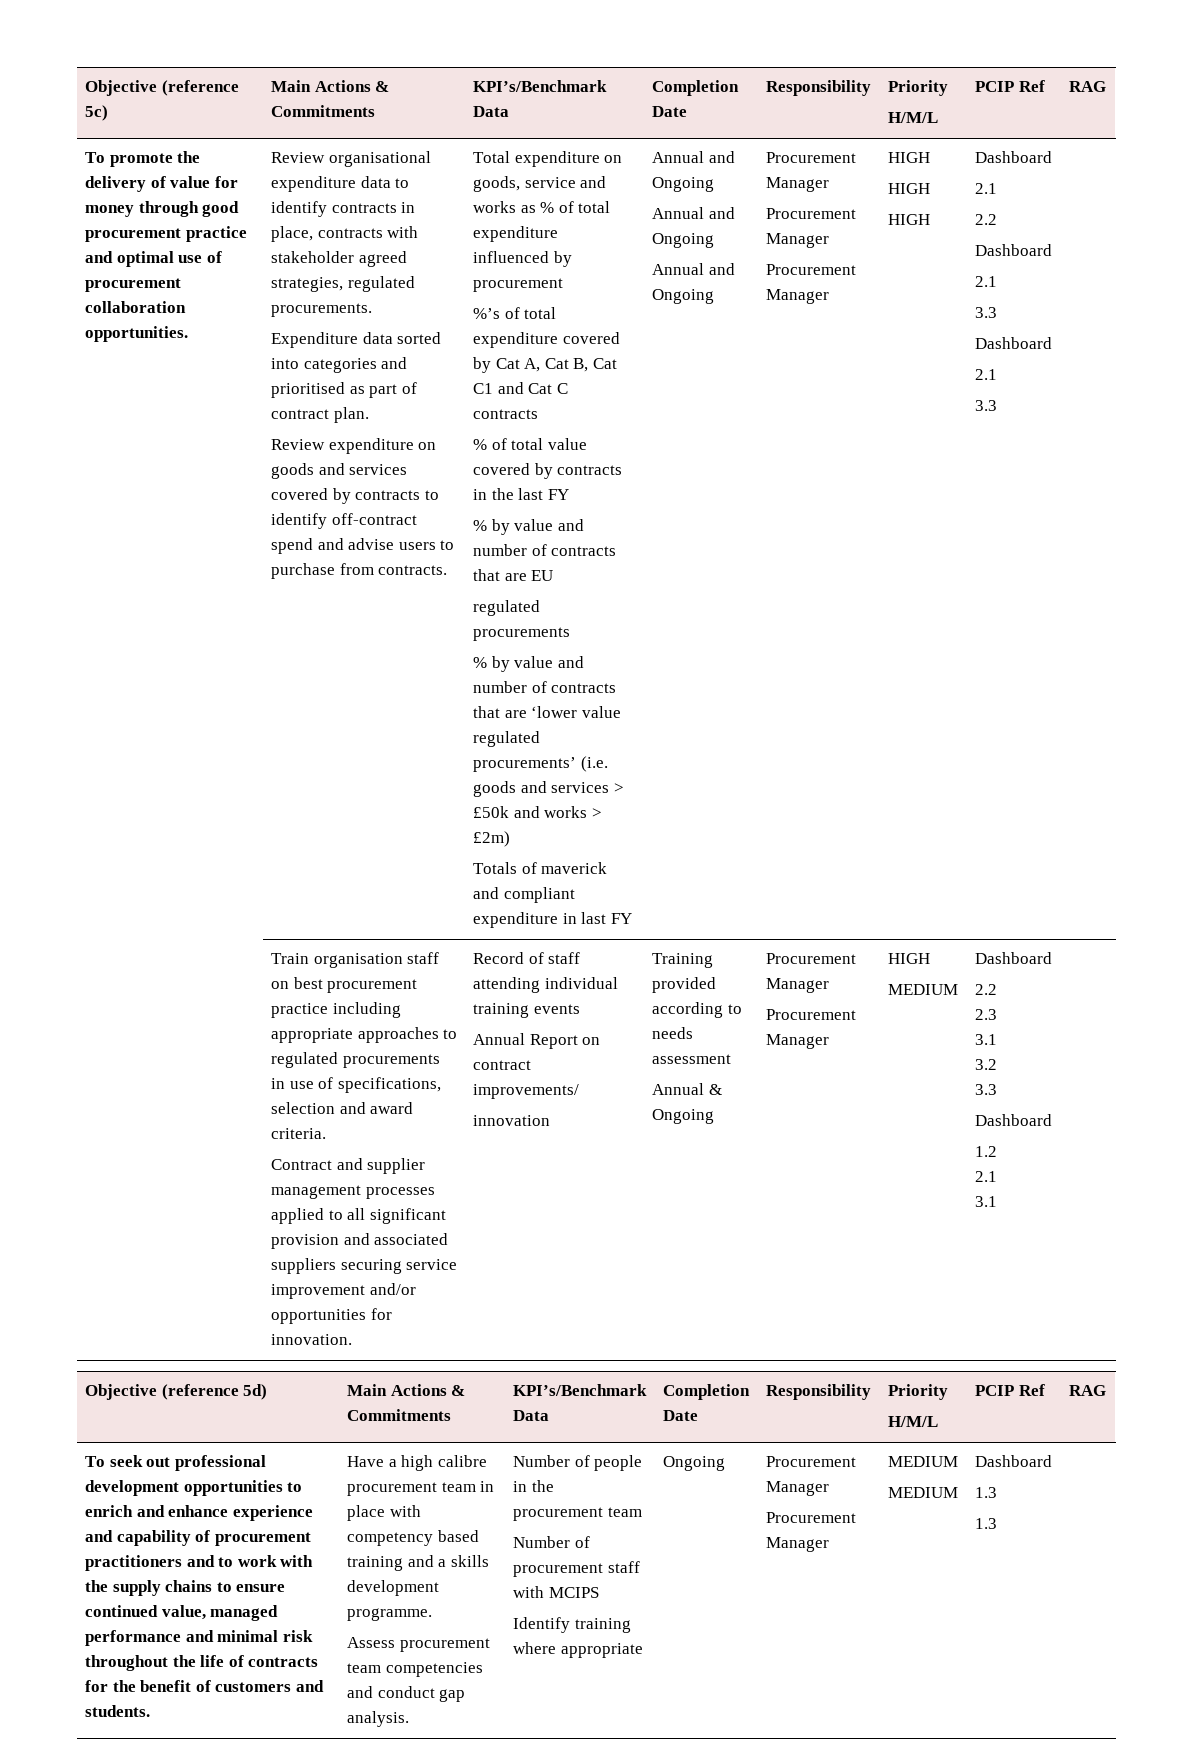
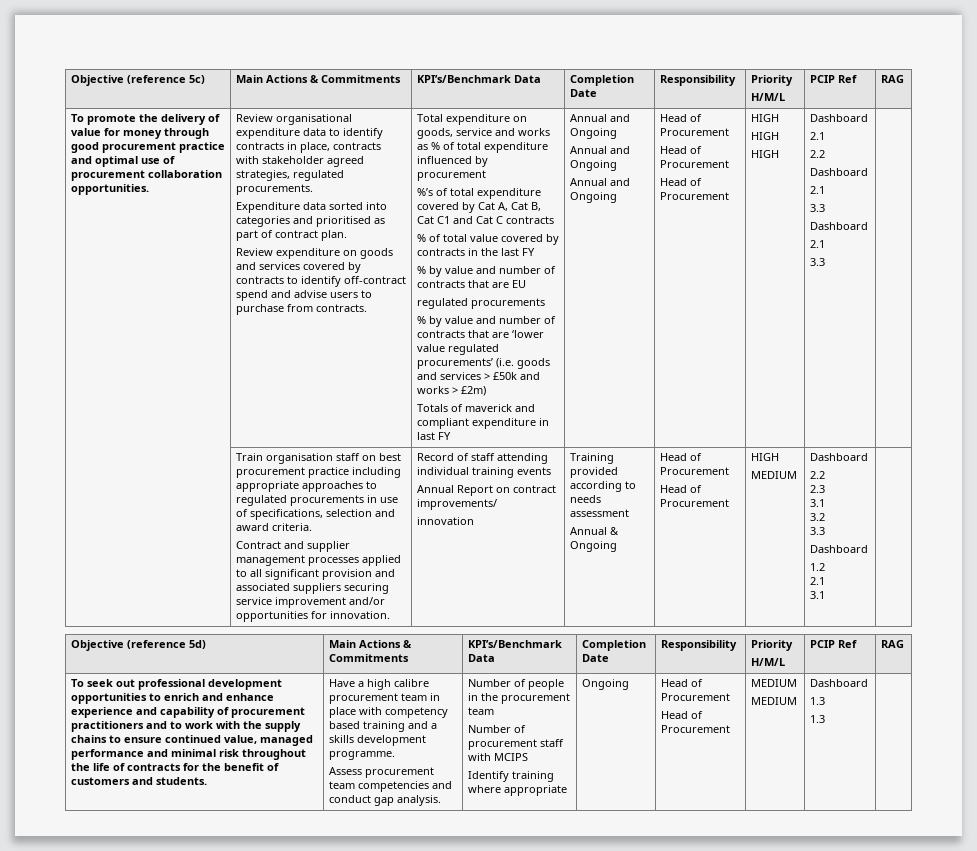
- Annual and Ongoing | Procurement Manager
- Procurement Manager
- Procurement Manager
+ Annual and Ongoing | Head of Procurement
+ Head of Procurement
+ Head of Procurement
- Annual & Ongoing | Procurement Manager
- Procurement Manager
+ Annual & Ongoing | Head of Procurement
+ Head of Procurement
- Identify training where appropriate | Ongoing | Procurement Manager
- Procurement Manager
+ Identify training where appropriate | Ongoing | Head of Procurement
+ Head of Procurement

